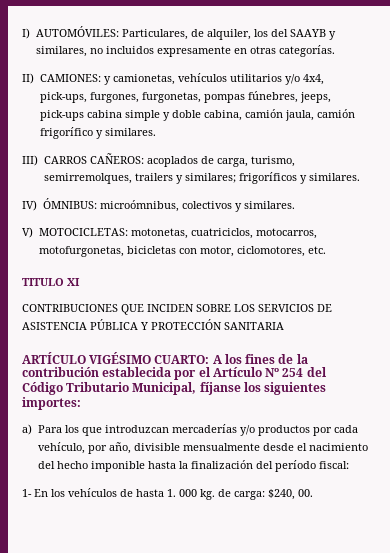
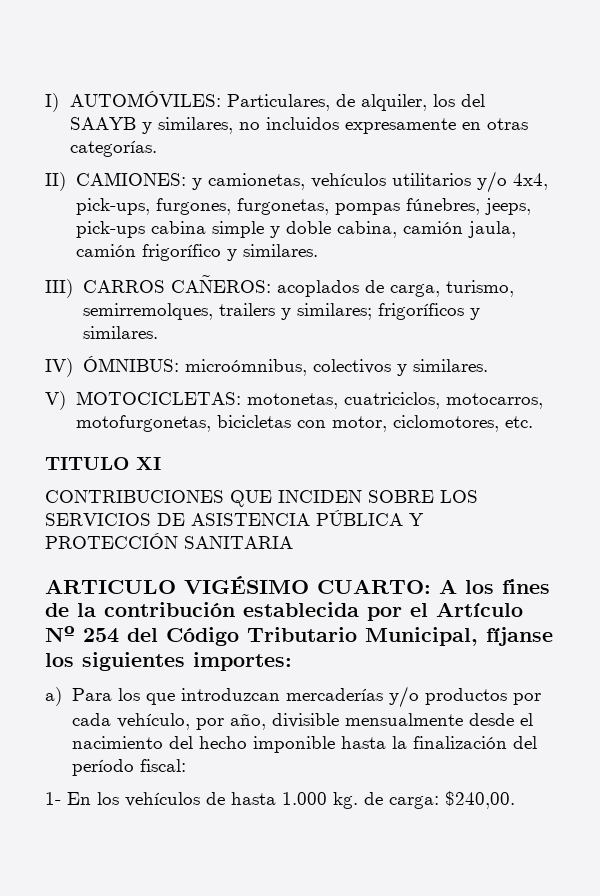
- ARTÍCULO VIGÉSIMO CUARTO: A los fines de la contribución establecida por el Artículo Nº 254 del Código Tributario Municipal, fíjanse los siguientes importes:
+ ARTICULO VIGÉSIMO CUARTO: A los fines de la contribución establecida por el Artículo Nº 254 del Código Tributario Municipal, fíjanse los siguientes importes:
- 1- En los vehículos de hasta 1. 000 kg. de carga: $240, 00.
+ 1- En los vehículos de hasta 1.000 kg. de carga: $240,00.

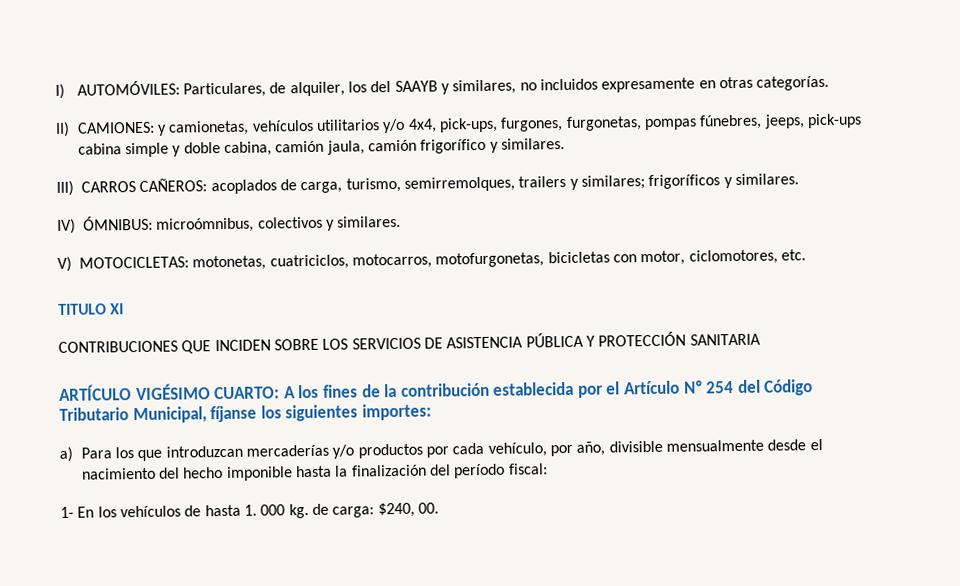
- ARTICULO VIGÉSIMO CUARTO: A los fines de la contribución establecida por el Artículo Nº 254 del Código Tributario Municipal, fíjanse los siguientes importes:
+ ARTÍCULO VIGÉSIMO CUARTO: A los fines de la contribución establecida por el Artículo Nº 254 del Código Tributario Municipal, fíjanse los siguientes importes:
- 1- En los vehículos de hasta 1.000 kg. de carga: $240,00.
+ 1- En los vehículos de hasta 1. 000 kg. de carga: $240, 00.

